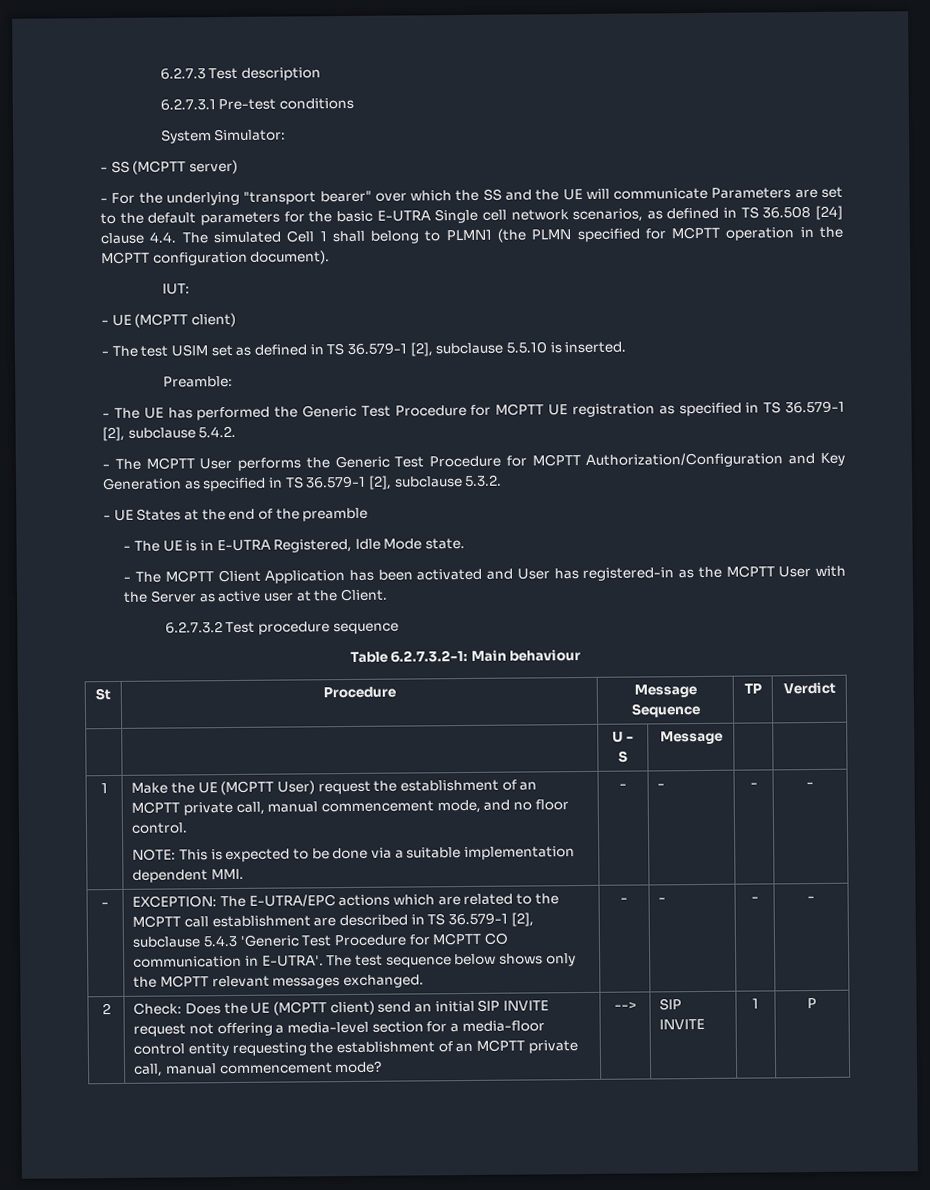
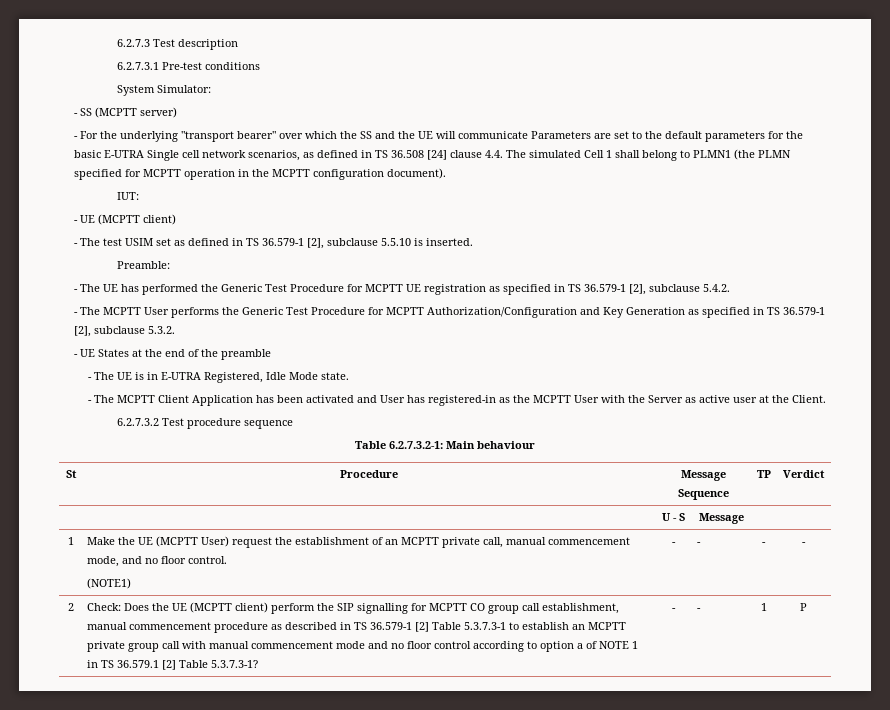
  1 | Make the UE (MCPTT User) request the establishment of an MCPTT private call, manual commencement mode, and no floor control.
- NOTE: This is expected to be done via a suitable implementation dependent MMI. | - | - | - | -
- - | EXCEPTION: The E-UTRA/EPC actions which are related to the MCPTT call establishment are described in TS 36.579-1 [2], subclause 5.4.3 'Generic Test Procedure for MCPTT CO communication in E-UTRA'. The test sequence below shows only the MCPTT relevant messages exchanged. | - | - | - | -
+ (NOTE1) | - | - | - | -
- Check: Does the UE (MCPTT client) send an initial SIP INVITE request not offering a media-level section for a media-floor control entity requesting the establishment of an MCPTT private call, manual commencement mode? | --> | SIP INVITE
+ Check: Does the UE (MCPTT client) perform the SIP signalling for MCPTT CO group call establishment, manual commencement procedure as described in TS 36.579-1 [2] Table 5.3.7.3-1 to establish an MCPTT private group call with manual commencement mode and no floor control according to option a of NOTE 1 in TS 36.579.1 [2] Table 5.3.7.3-1? | - | -

